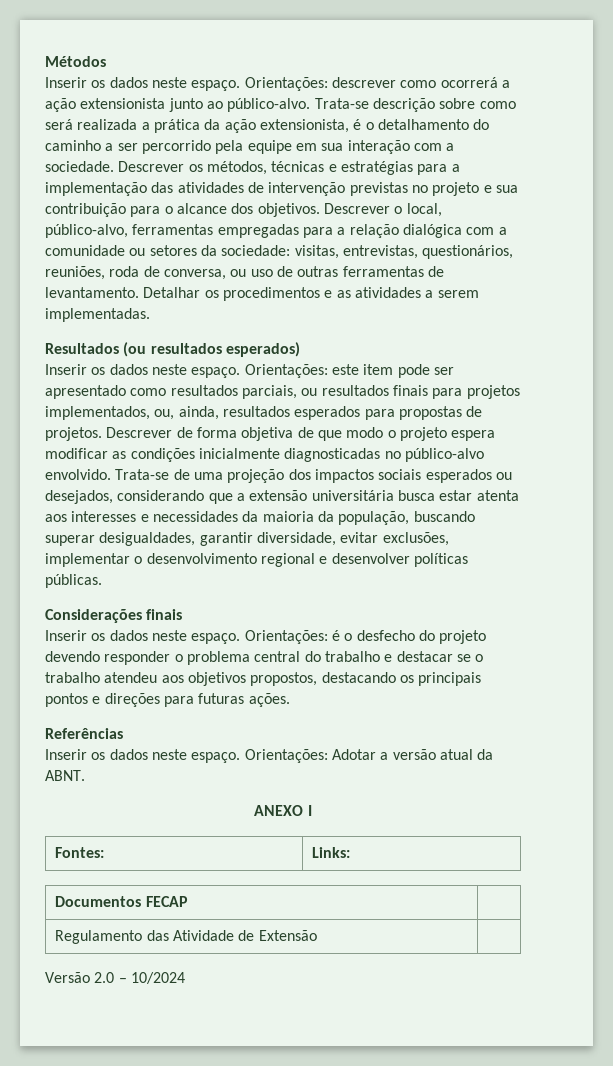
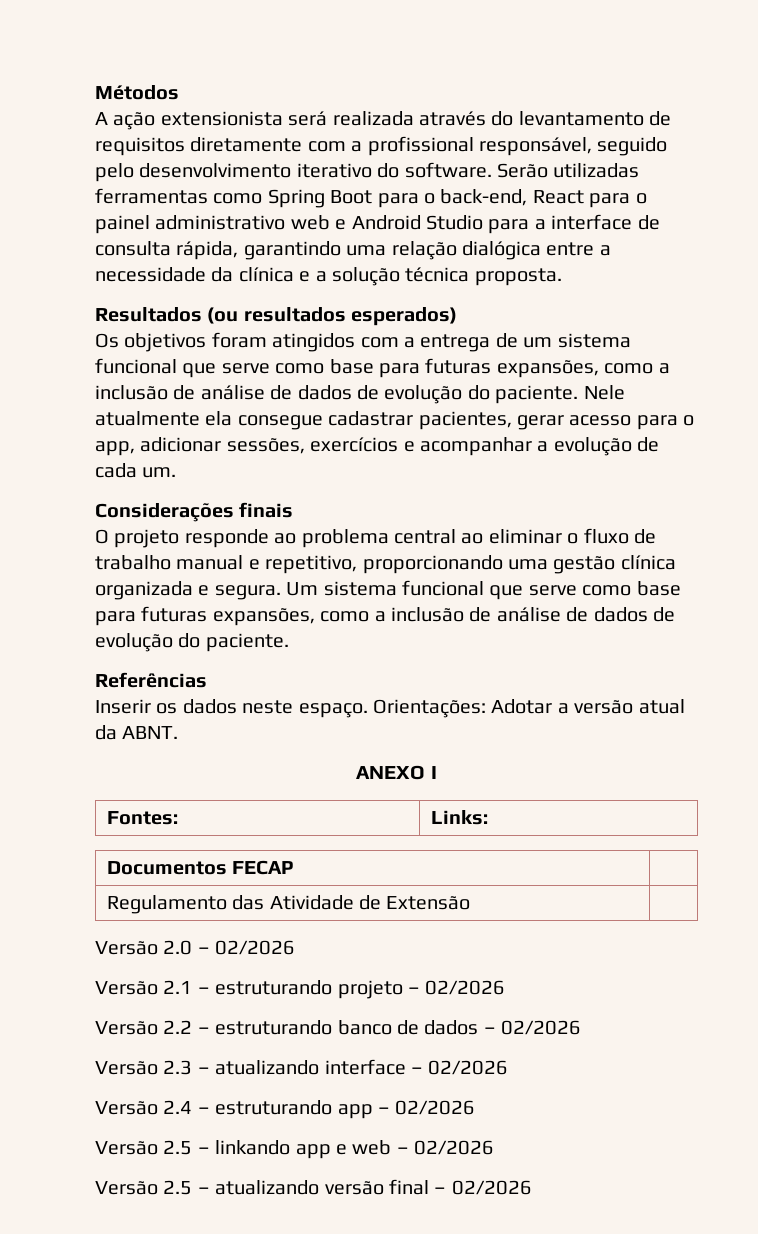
- Inserir os dados neste espaço. Orientações: descrever como ocorrerá a ação extensionista junto ao público-alvo. Trata-se descrição sobre como será realizada a prática da ação extensionista, é o detalhamento do caminho a ser percorrido pela equipe em sua interação com a sociedade. Descrever os métodos, técnicas e estratégias para a implementação das atividades de intervenção previstas no projeto e sua contribuição para o alcance dos objetivos. Descrever o local, público-alvo, ferramentas empregadas para a relação dialógica com a comunidade ou setores da sociedade: visitas, entrevistas, questionários, reuniões, roda de conversa, ou uso de outras ferramentas de levantamento. Detalhar os procedimentos e as atividades a serem implementadas.
+ A ação extensionista será realizada através do levantamento de requisitos diretamente com a profissional responsável, seguido pelo desenvolvimento iterativo do software. Serão utilizadas ferramentas como Spring Boot para o back-end, React para o painel administrativo web e Android Studio para a interface de consulta rápida, garantindo uma relação dialógica entre a necessidade da clínica e a solução técnica proposta.
  Resultados (ou resultados esperados)
- Inserir os dados neste espaço. Orientações: este item pode ser apresentado como resultados parciais, ou resultados finais para projetos implementados, ou, ainda, resultados esperados para propostas de projetos. Descrever de forma objetiva de que modo o projeto espera modificar as condições inicialmente diagnosticadas no público-alvo envolvido. Trata-se de uma projeção dos impactos sociais esperados ou desejados, considerando que a extensão universitária busca estar atenta aos interesses e necessidades da maioria da população, buscando superar desigualdades, garantir diversidade, evitar exclusões, implementar o desenvolvimento regional e desenvolver políticas públicas.
+ Os objetivos foram atingidos com a entrega de um sistema funcional que serve como base para futuras expansões, como a inclusão de análise de dados de evolução do paciente. Nele atualmente ela consegue cadastrar pacientes, gerar acesso para o app, adicionar sessões, exercícios e acompanhar a evolução de cada um.
  Considerações finais
- Inserir os dados neste espaço. Orientações: é o desfecho do projeto devendo responder o problema central do trabalho e destacar se o trabalho atendeu aos objetivos propostos, destacando os principais pontos e direções para futuras ações.
+ O projeto responde ao problema central ao eliminar o fluxo de trabalho manual e repetitivo, proporcionando uma gestão clínica organizada e segura. Um sistema funcional que serve como base para futuras expansões, como a inclusão de análise de dados de evolução do paciente.
- Versão 2.0 – 10/2024
+ Versão 2.0 – 02/2026
+ Versão 2.1 – estruturando projeto – 02/2026
+ Versão 2.2 – estruturando banco de dados – 02/2026
+ Versão 2.3 – atualizando interface – 02/2026
+ Versão 2.4 – estruturando app – 02/2026
+ Versão 2.5 – linkando app e web – 02/2026
+ Versão 2.5 – atualizando versão final – 02/2026

